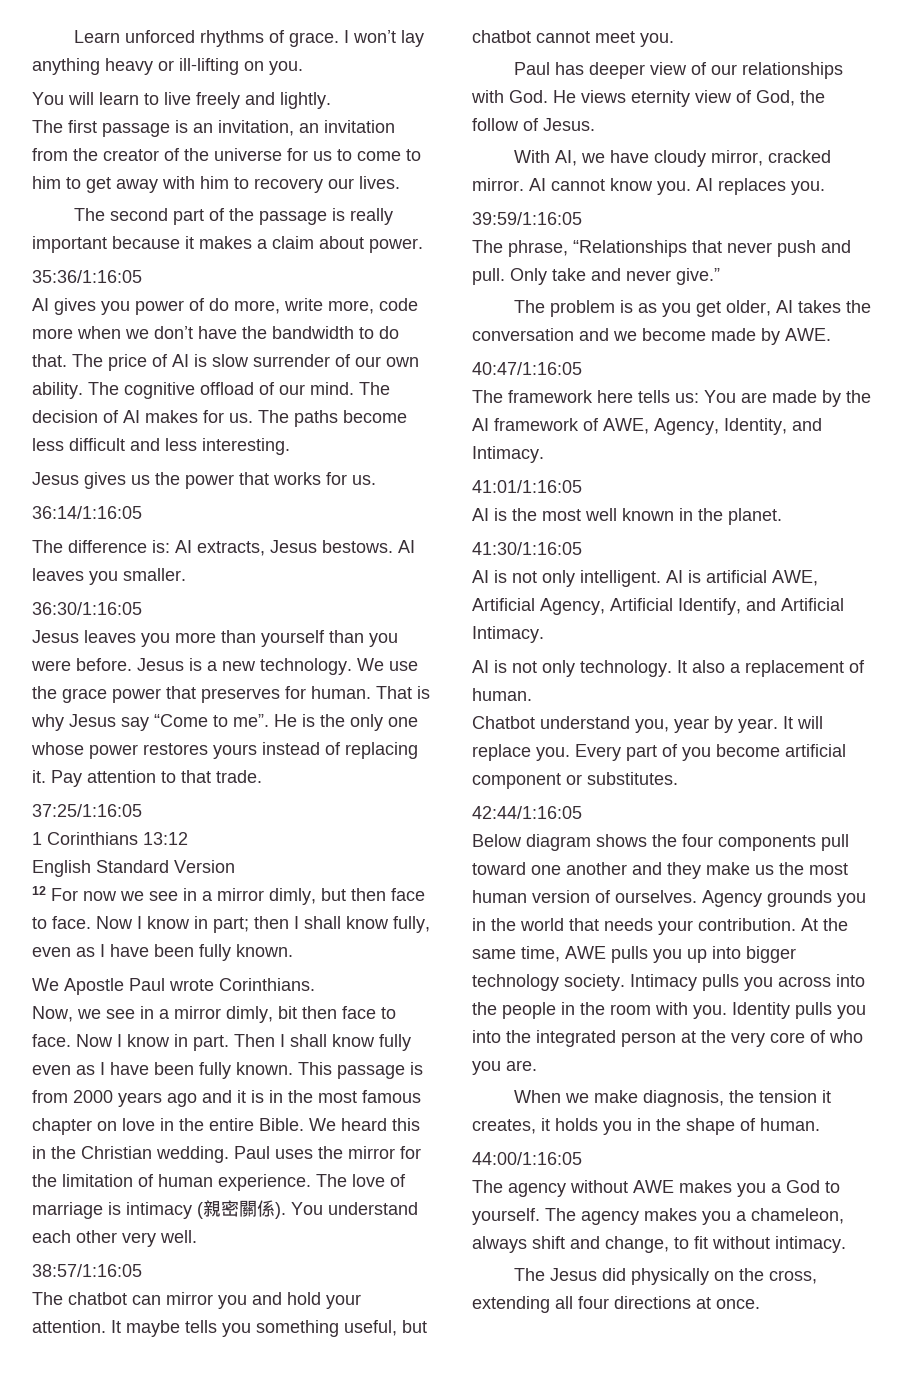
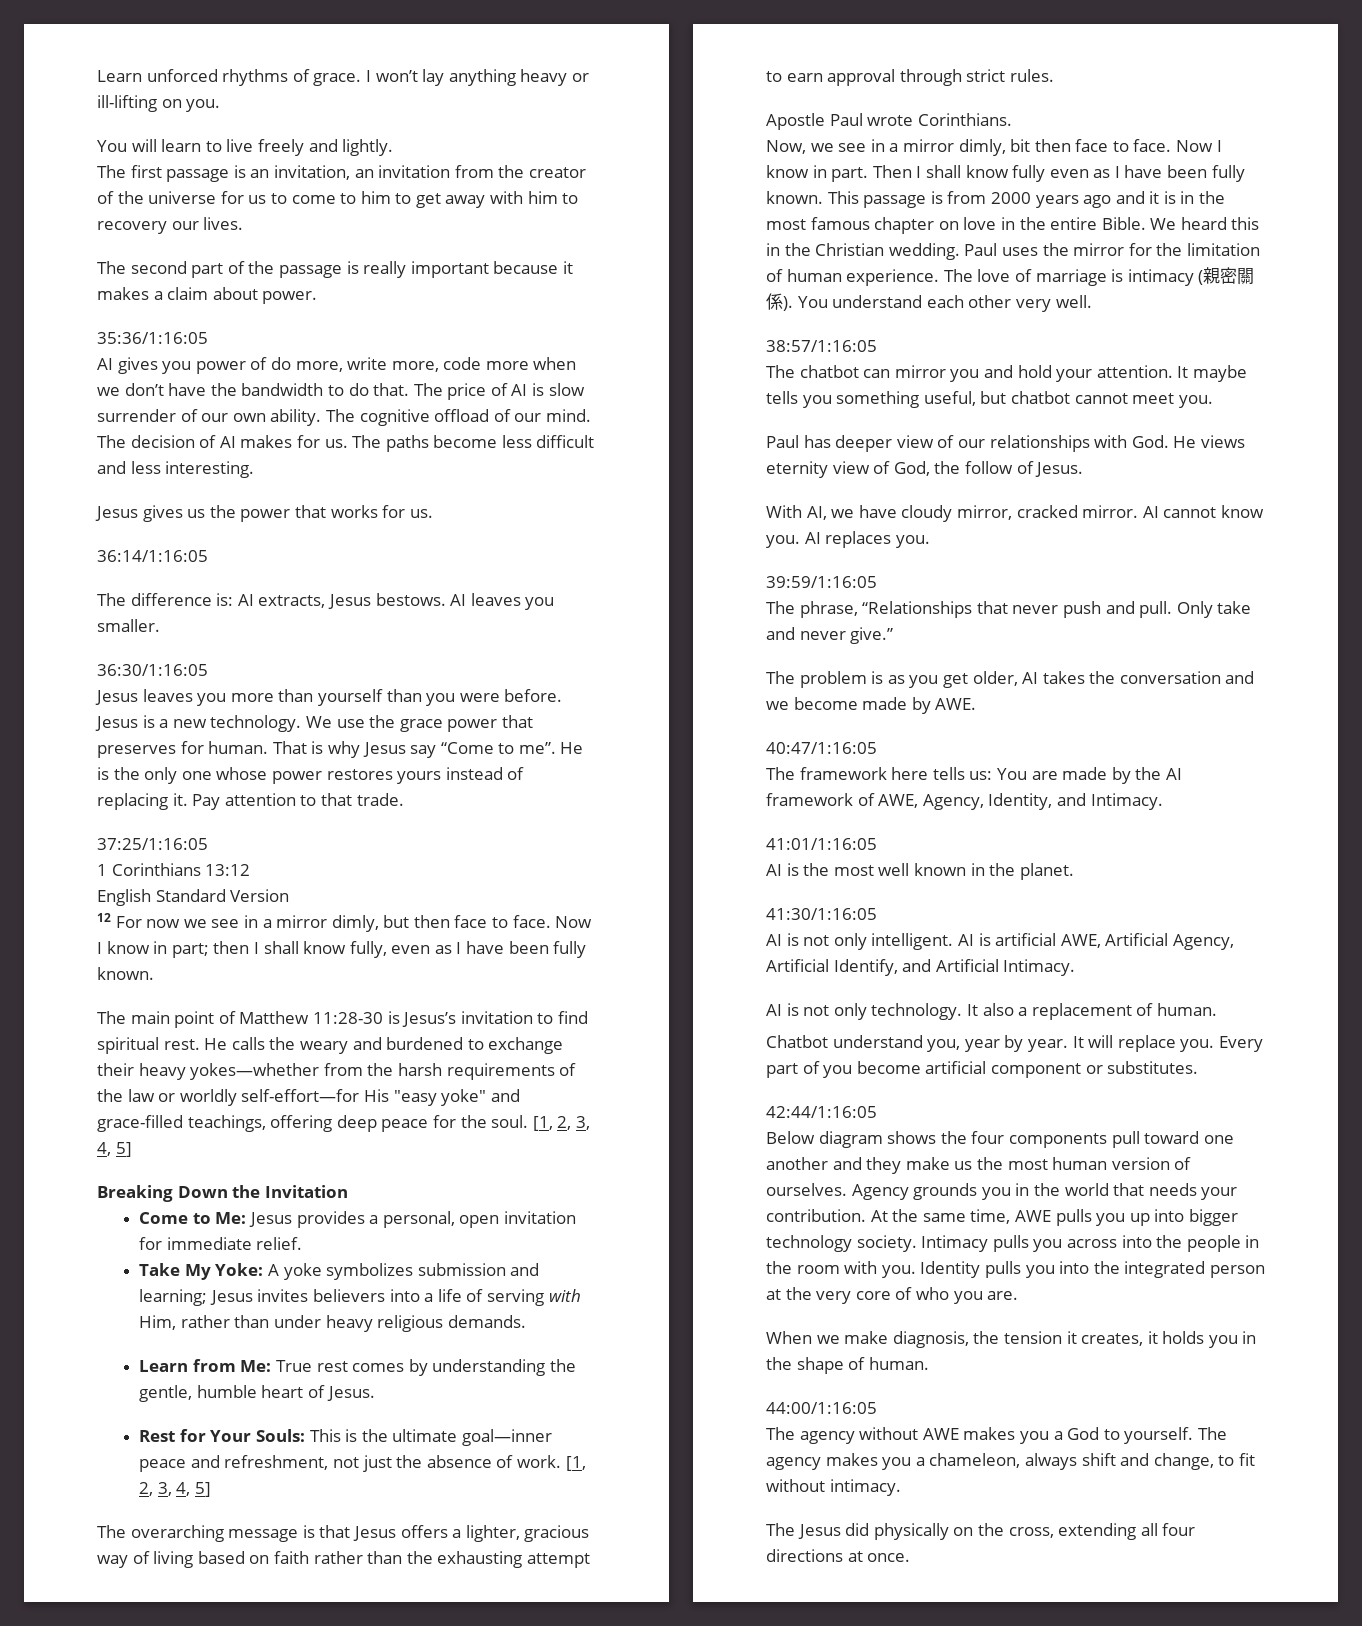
- We Apostle Paul wrote Corinthians.
+ The main point of Matthew 11:28-30 is Jesus’s invitation to find spiritual rest. He calls the weary and burdened to exchange their heavy yokes—whether from the harsh requirements of the law or worldly self-effort—for His "easy yoke" and grace-filled teachings, offering deep peace for the soul. [1, 2, 3, 4, 5]
+ Breaking Down the Invitation
+ Come to Me: Jesus provides a personal, open invitation for immediate relief.
+ Take My Yoke: A yoke symbolizes submission and learning; Jesus invites believers into a life of serving with Him, rather than under heavy religious demands.
+ Learn from Me: True rest comes by understanding the gentle, humble heart of Jesus.
+ Rest for Your Souls: This is the ultimate goal—inner peace and refreshment, not just the absence of work. [1, 2, 3, 4, 5]
+ The overarching message is that Jesus offers a lighter, gracious way of living based on faith rather than the exhausting attempt to earn approval through strict rules.
+ Apostle Paul wrote Corinthians.

